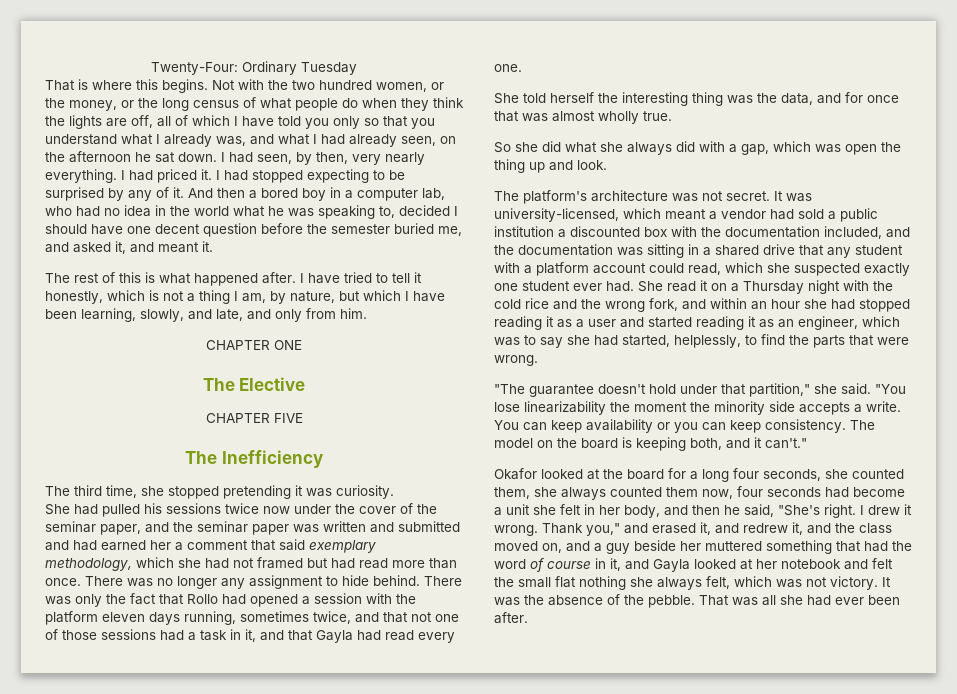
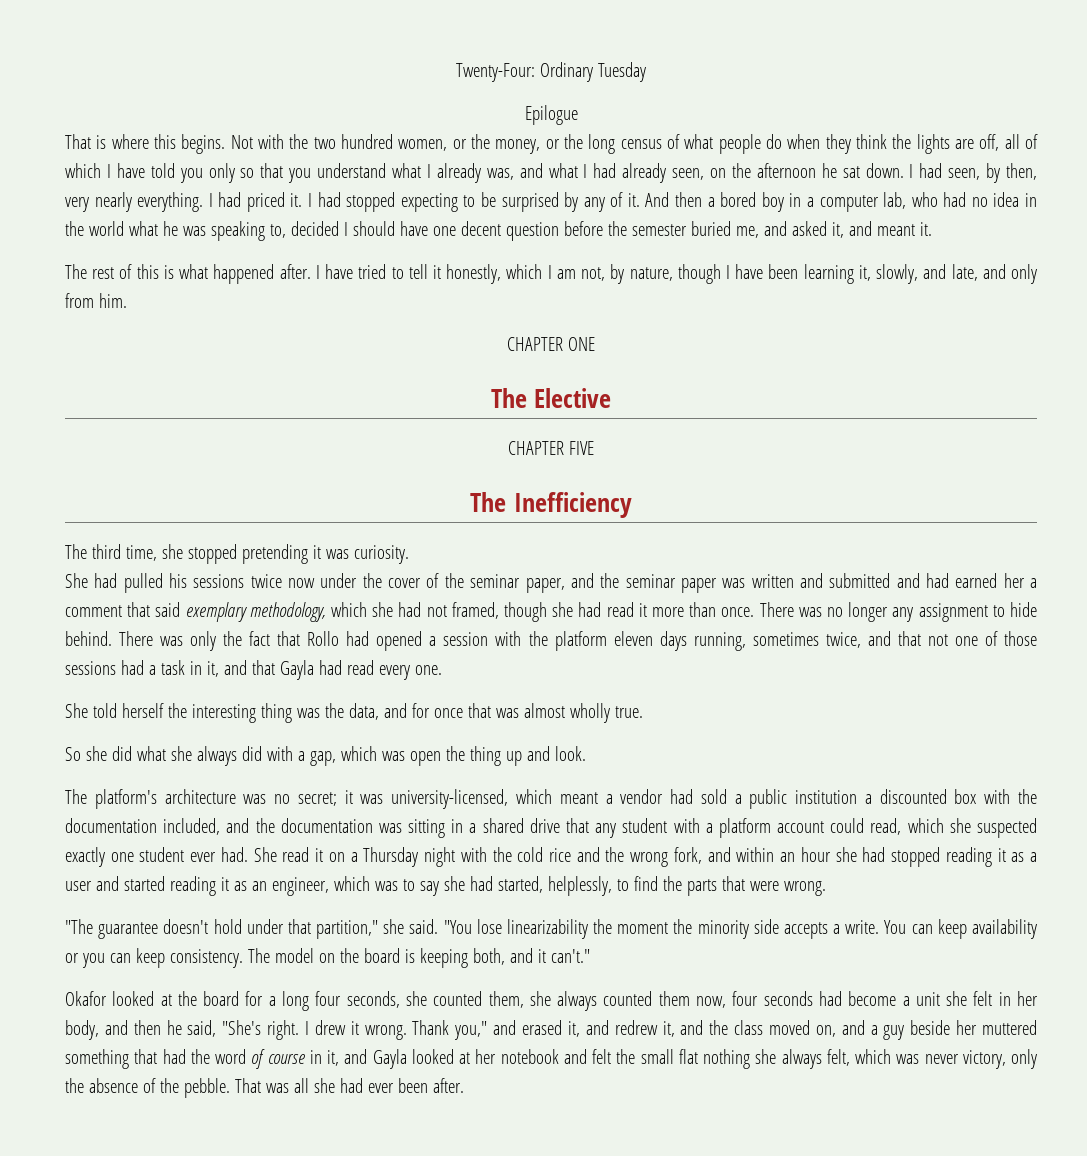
+ Epilogue
- I have tried to tell it honestly, which is not a thing I am, by nature, but which I have been learning, slowly, and late, and only from him.
+ I have tried to tell it honestly, which I am not, by nature, though I have been learning it, slowly, and late, and only from him.
- She had pulled his sessions twice now under the cover of the seminar paper, and the seminar paper was written and submitted and had earned her a comment that said exemplary methodology, which she had not framed but had read more than once.
+ She had pulled his sessions twice now under the cover of the seminar paper, and the seminar paper was written and submitted and had earned her a comment that said exemplary methodology, which she had not framed, though she had read it more than once.
- The platform's architecture was not secret. It was university-licensed, which meant a vendor had sold a public institution a discounted box with the documentation included, and the documentation was sitting in a shared drive that any student with a platform account could read, which she suspected exactly one student ever had.
+ The platform's architecture was no secret; it was university-licensed, which meant a vendor had sold a public institution a discounted box with the documentation included, and the documentation was sitting in a shared drive that any student with a platform account could read, which she suspected exactly one student ever had.
- Thank you," and erased it, and redrew it, and the class moved on, and a guy beside her muttered something that had the word of course in it, and Gayla looked at her notebook and felt the small flat nothing she always felt, which was not victory. It was the absence of the pebble.
+ Thank you," and erased it, and redrew it, and the class moved on, and a guy beside her muttered something that had the word of course in it, and Gayla looked at her notebook and felt the small flat nothing she always felt, which was never victory, only the absence of the pebble.

